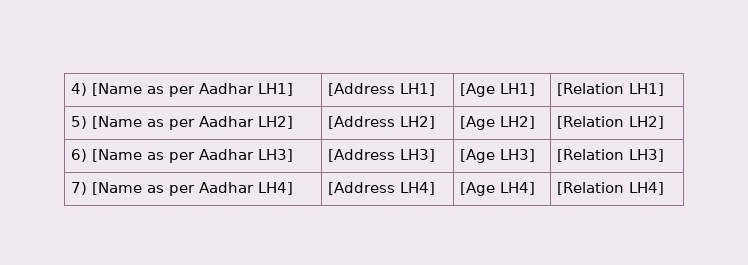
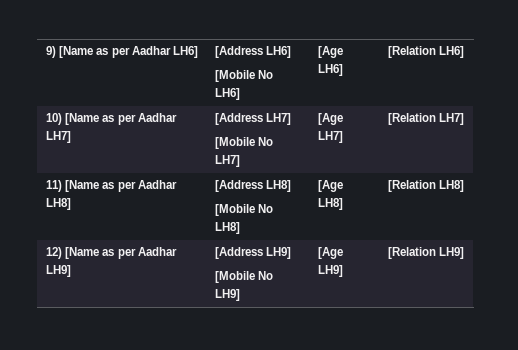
- 4) [Name as per Aadhar LH1] | [Address LH1] | [Age LH1] | [Relation LH1]
- 5) [Name as per Aadhar LH2] | [Address LH2] | [Age LH2] | [Relation LH2]
- 6) [Name as per Aadhar LH3] | [Address LH3] | [Age LH3] | [Relation LH3]
- 7) [Name as per Aadhar LH4] | [Address LH4] | [Age LH4] | [Relation LH4]
+ 9) [Name as per Aadhar LH6] | [Address LH6]
+ [Mobile No LH6] | [Age LH6] | [Relation LH6]
+ 10) [Name as per Aadhar LH7] | [Address LH7]
+ [Mobile No LH7] | [Age LH7] | [Relation LH7]
+ 11) [Name as per Aadhar LH8] | [Address LH8]
+ [Mobile No LH8] | [Age LH8] | [Relation LH8]
+ 12) [Name as per Aadhar LH9] | [Address LH9]
+ [Mobile No LH9] | [Age LH9] | [Relation LH9]

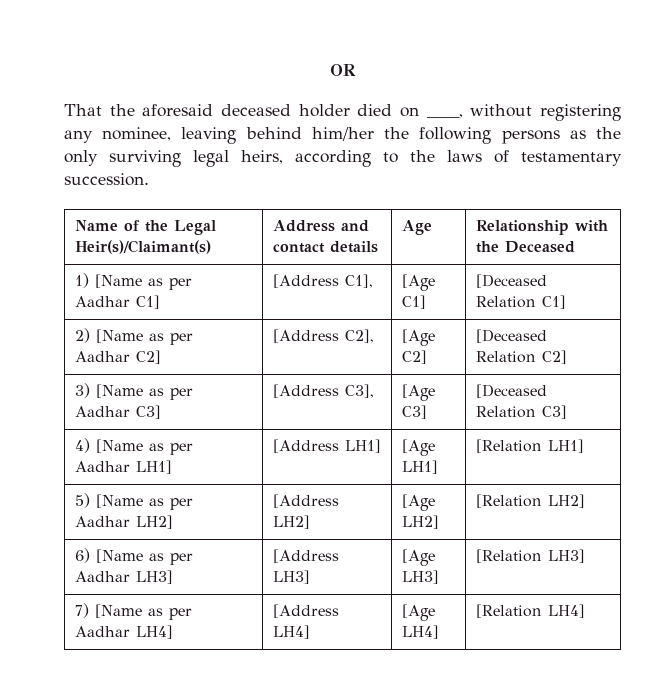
- 9) [Name as per Aadhar LH6] | [Address LH6]
- [Mobile No LH6] | [Age LH6] | [Relation LH6]
- 10) [Name as per Aadhar LH7] | [Address LH7]
- [Mobile No LH7] | [Age LH7] | [Relation LH7]
- 11) [Name as per Aadhar LH8] | [Address LH8]
- [Mobile No LH8] | [Age LH8] | [Relation LH8]
- 12) [Name as per Aadhar LH9] | [Address LH9]
- [Mobile No LH9] | [Age LH9] | [Relation LH9]
+ OR
+ That the aforesaid deceased holder died on ____, without registering any nominee, leaving behind him/her the following persons as the only surviving legal heirs, according to the laws of testamentary succession.
+ Name of the Legal Heir(s)/Claimant(s) | Address and contact details | Age | Relationship with the Deceased
+ 1) [Name as per Aadhar C1] | [Address C1], | [Age C1] | [Deceased Relation C1]
+ 2) [Name as per Aadhar C2] | [Address C2], | [Age C2] | [Deceased Relation C2]
+ 3) [Name as per Aadhar C3] | [Address C3], | [Age C3] | [Deceased Relation C3]
+ 4) [Name as per Aadhar LH1] | [Address LH1] | [Age LH1] | [Relation LH1]
+ 5) [Name as per Aadhar LH2] | [Address LH2] | [Age LH2] | [Relation LH2]
+ 6) [Name as per Aadhar LH3] | [Address LH3] | [Age LH3] | [Relation LH3]
+ 7) [Name as per Aadhar LH4] | [Address LH4] | [Age LH4] | [Relation LH4]

